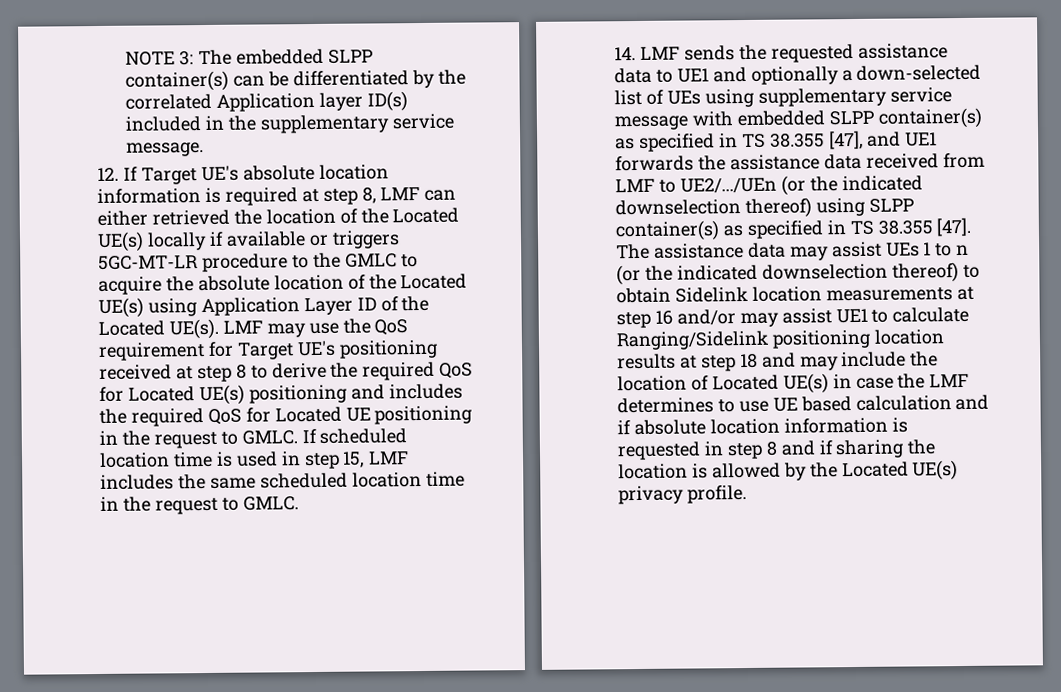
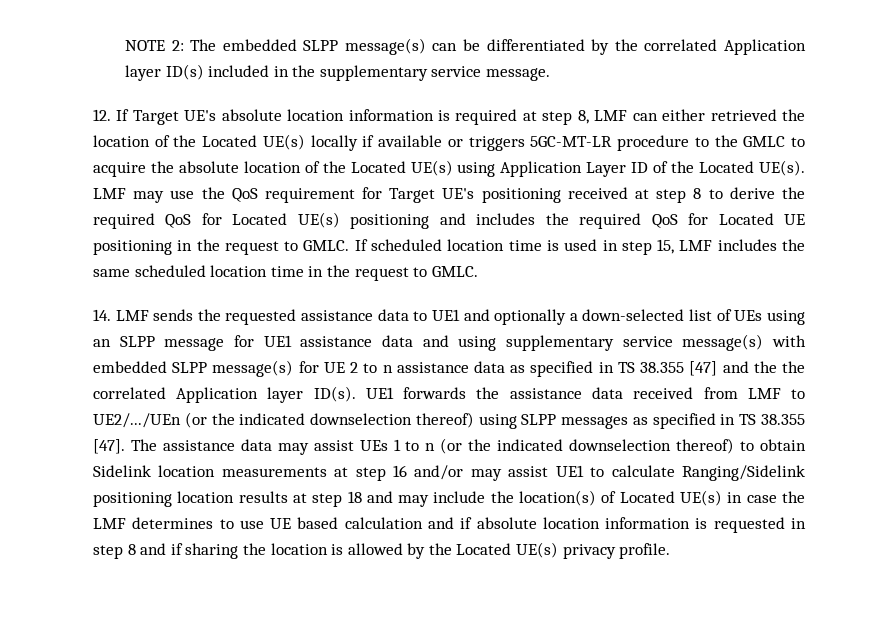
- NOTE 3: The embedded SLPP container(s) can be differentiated by the correlated Application layer ID(s) included in the supplementary service message.
+ NOTE 2: The embedded SLPP message(s) can be differentiated by the correlated Application layer ID(s) included in the supplementary service message.
- 14. LMF sends the requested assistance data to UE1 and optionally a down-selected list of UEs using supplementary service message with embedded SLPP container(s) as specified in TS 38.355 [47], and UE1 forwards the assistance data received from LMF to UE2/.../UEn (or the indicated downselection thereof) using SLPP container(s) as specified in TS 38.355 [47].
+ 14. LMF sends the requested assistance data to UE1 and optionally a down-selected list of UEs using an SLPP message for UE1 assistance data and using supplementary service message(s) with embedded SLPP message(s) for UE 2 to n assistance data as specified in TS 38.355 [47] and the the correlated Application layer ID(s). UE1 forwards the assistance data received from LMF to UE2/.../UEn (or the indicated downselection thereof) using SLPP messages as specified in TS 38.355 [47].
- The assistance data may assist UEs 1 to n (or the indicated downselection thereof) to obtain Sidelink location measurements at step 16 and/or may assist UE1 to calculate Ranging/Sidelink positioning location results at step 18 and may include the location of Located UE(s) in case the LMF determines to use UE based calculation and if absolute location information is requested in step 8 and if sharing the location is allowed by the Located UE(s) privacy profile.
+ The assistance data may assist UEs 1 to n (or the indicated downselection thereof) to obtain Sidelink location measurements at step 16 and/or may assist UE1 to calculate Ranging/Sidelink positioning location results at step 18 and may include the location(s) of Located UE(s) in case the LMF determines to use UE based calculation and if absolute location information is requested in step 8 and if sharing the location is allowed by the Located UE(s) privacy profile.

